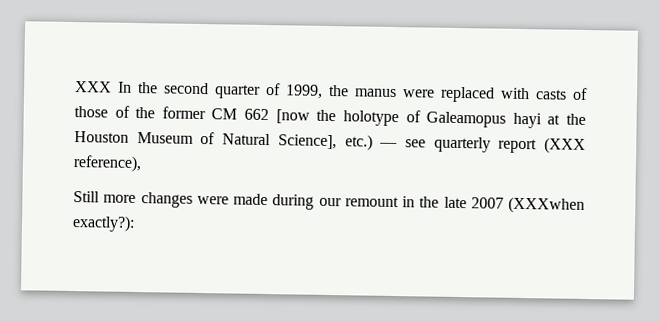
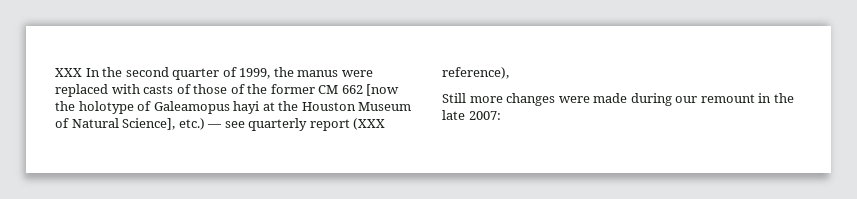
- Still more changes were made during our remount in the late 2007 (XXXwhen exactly?):
+ Still more changes were made during our remount in the late 2007:

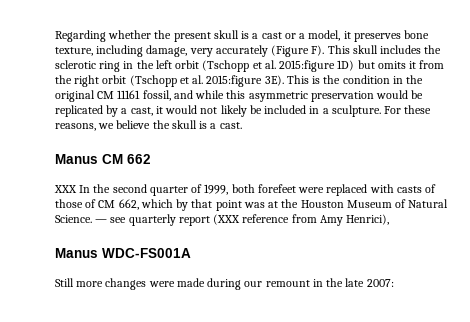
+ Regarding whether the present skull is a cast or a model, it preserves bone texture, including damage, very accurately (Figure F). This skull includes the sclerotic ring in the left orbit (Tschopp et al. 2015:figure 1D) but omits it from the right orbit (Tschopp et al. 2015:figure 3E). This is the condition in the original CM 11161 fossil, and while this asymmetric preservation would be replicated by a cast, it would not likely be included in a sculpture. For these reasons, we believe the skull is a cast.
+ Manus CM 662
- XXX In the second quarter of 1999, the manus were replaced with casts of those of the former CM 662 [now the holotype of Galeamopus hayi at the Houston Museum of Natural Science], etc.) — see quarterly report (XXX reference),
+ XXX In the second quarter of 1999, both forefeet were replaced with casts of those of CM 662, which by that point was at the Houston Museum of Natural Science. — see quarterly report (XXX reference from Amy Henrici),
+ Manus WDC-FS001A

